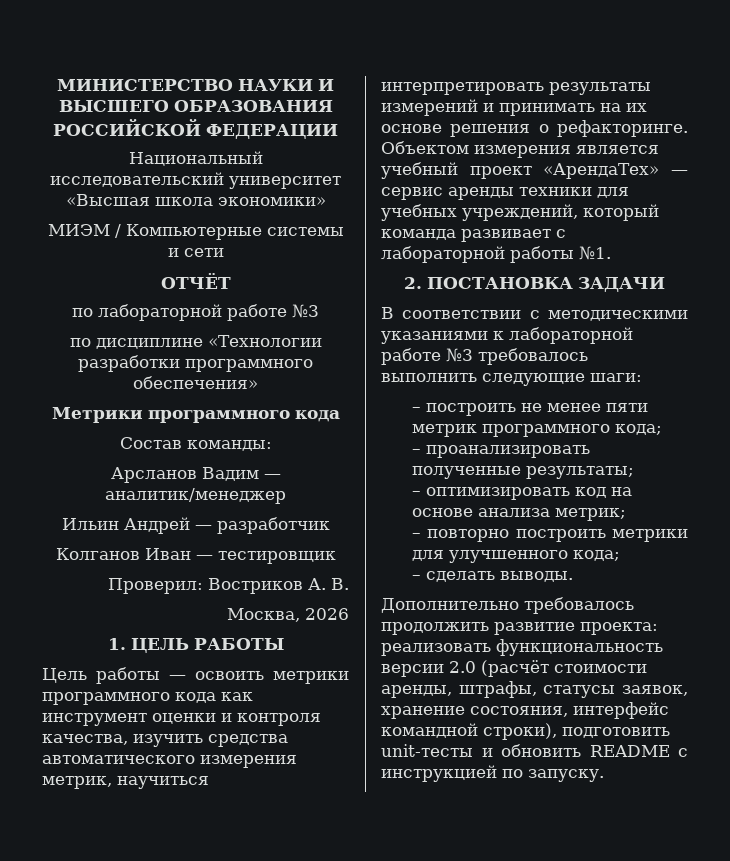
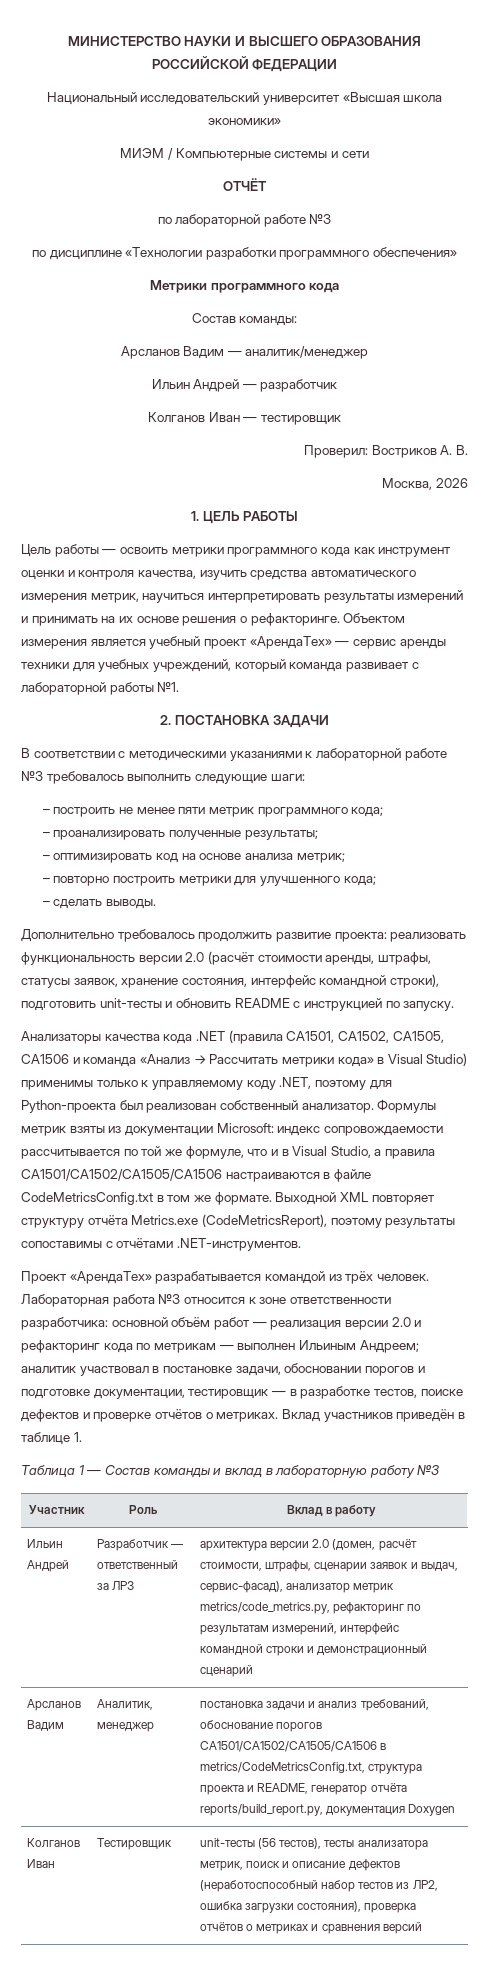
+ Анализаторы качества кода .NET (правила CA1501, CA1502, CA1505, CA1506 и команда «Анализ → Рассчитать метрики кода» в Visual Studio) применимы только к управляемому коду .NET, поэтому для Python-проекта был реализован собственный анализатор. Формулы метрик взяты из документации Microsoft: индекс сопровождаемости рассчитывается по той же формуле, что и в Visual Studio, а правила CA1501/CA1502/CA1505/CA1506 настраиваются в файле CodeMetricsConfig.txt в том же формате. Выходной XML повторяет структуру отчёта Metrics.exe (CodeMetricsReport), поэтому результаты сопоставимы с отчётами .NET-инструментов.
+ Проект «АрендаТех» разрабатывается командой из трёх человек. Лабораторная работа №3 относится к зоне ответственности разработчика: основной объём работ — реализация версии 2.0 и рефакторинг кода по метрикам — выполнен Ильиным Андреем; аналитик участвовал в постановке задачи, обосновании порогов и подготовке документации, тестировщик — в разработке тестов, поиске дефектов и проверке отчётов о метриках. Вклад участников приведён в таблице 1.
+ Таблица 1 — Состав команды и вклад в лабораторную работу №3
+ Участник | Роль | Вклад в работу
+ Ильин Андрей | Разработчик — ответственный за ЛР3 | архитектура версии 2.0 (домен, расчёт стоимости, штрафы, сценарии заявок и выдач, сервис-фасад), анализатор метрик metrics/code_metrics.py, рефакторинг по результатам измерений, интерфейс командной строки и демонстрационный сценарий
+ Арсланов Вадим | Аналитик, менеджер | постановка задачи и анализ требований, обоснование порогов CA1501/CA1502/CA1505/CA1506 в metrics/CodeMetricsConfig.txt, структура проекта и README, генератор отчёта reports/build_report.py, документация Doxygen
+ Колганов Иван | Тестировщик | unit-тесты (56 тестов), тесты анализатора метрик, поиск и описание дефектов (неработоспособный набор тестов из ЛР2, ошибка загрузки состояния), проверка отчётов о метриках и сравнения версий

